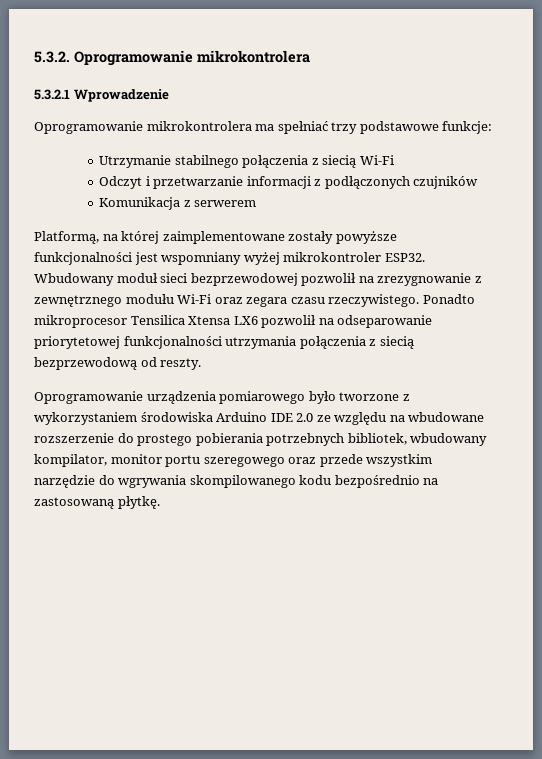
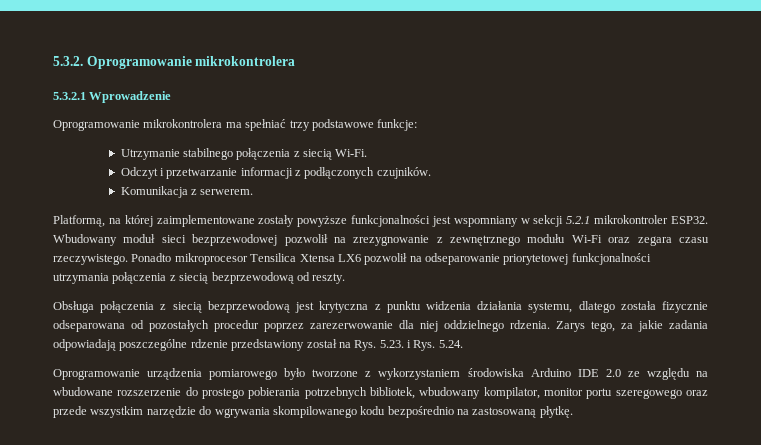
- Utrzymanie stabilnego połączenia z siecią Wi-Fi
+ Utrzymanie stabilnego połączenia z siecią Wi-Fi.
- Odczyt i przetwarzanie informacji z podłączonych czujników
+ Odczyt i przetwarzanie informacji z podłączonych czujników.
- Komunikacja z serwerem
+ Komunikacja z serwerem.
- Platformą, na której zaimplementowane zostały powyższe funkcjonalności jest wspomniany wyżej mikrokontroler ESP32.
+ Platformą, na której zaimplementowane zostały powyższe funkcjonalności jest wspomniany w sekcji 5.2.1 mikrokontroler ESP32.
+ Obsługa połączenia z siecią bezprzewodową jest krytyczna z punktu widzenia działania systemu, dlatego została fizycznie odseparowana od pozostałych procedur poprzez zarezerwowanie dla niej oddzielnego rdzenia. Zarys tego, za jakie zadania odpowiadają poszczególne rdzenie przedstawiony został na Rys. 5.23. i Rys. 5.24.

